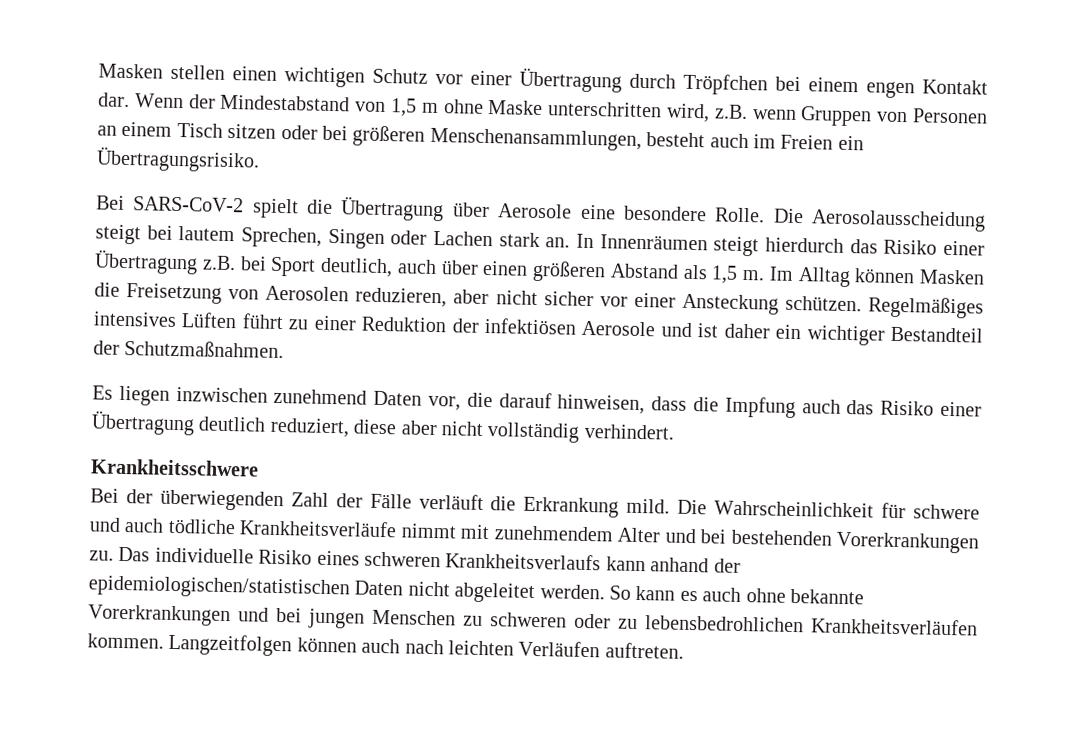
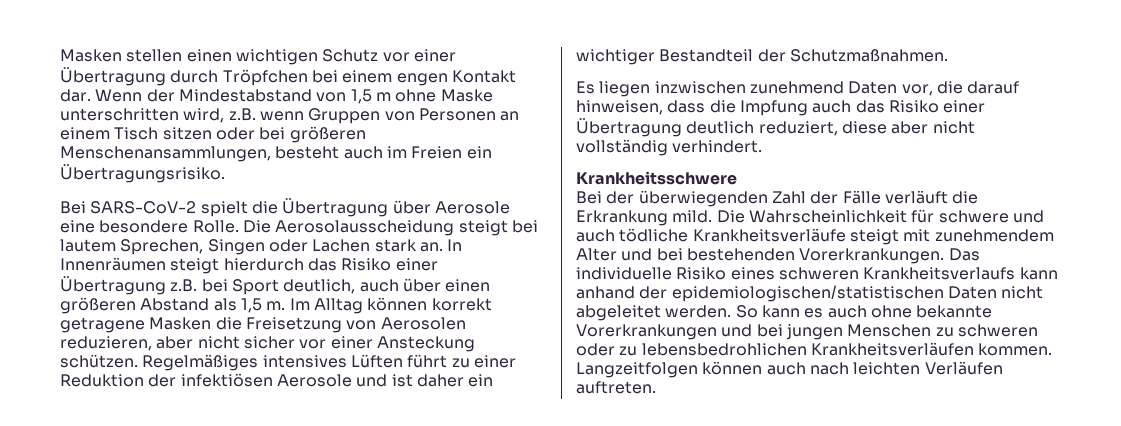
- Im Alltag können Masken die Freisetzung von Aerosolen reduzieren, aber nicht sicher vor einer Ansteckung schützen.
+ Im Alltag können korrekt getragene Masken die Freisetzung von Aerosolen reduzieren, aber nicht sicher vor einer Ansteckung schützen.
- Die Wahrscheinlichkeit für schwere und auch tödliche Krankheitsverläufe nimmt mit zunehmendem Alter und bei bestehenden Vorerkrankungen zu.
+ Die Wahrscheinlichkeit für schwere und auch tödliche Krankheitsverläufe steigt mit zunehmendem Alter und bei bestehenden Vorerkrankungen.

